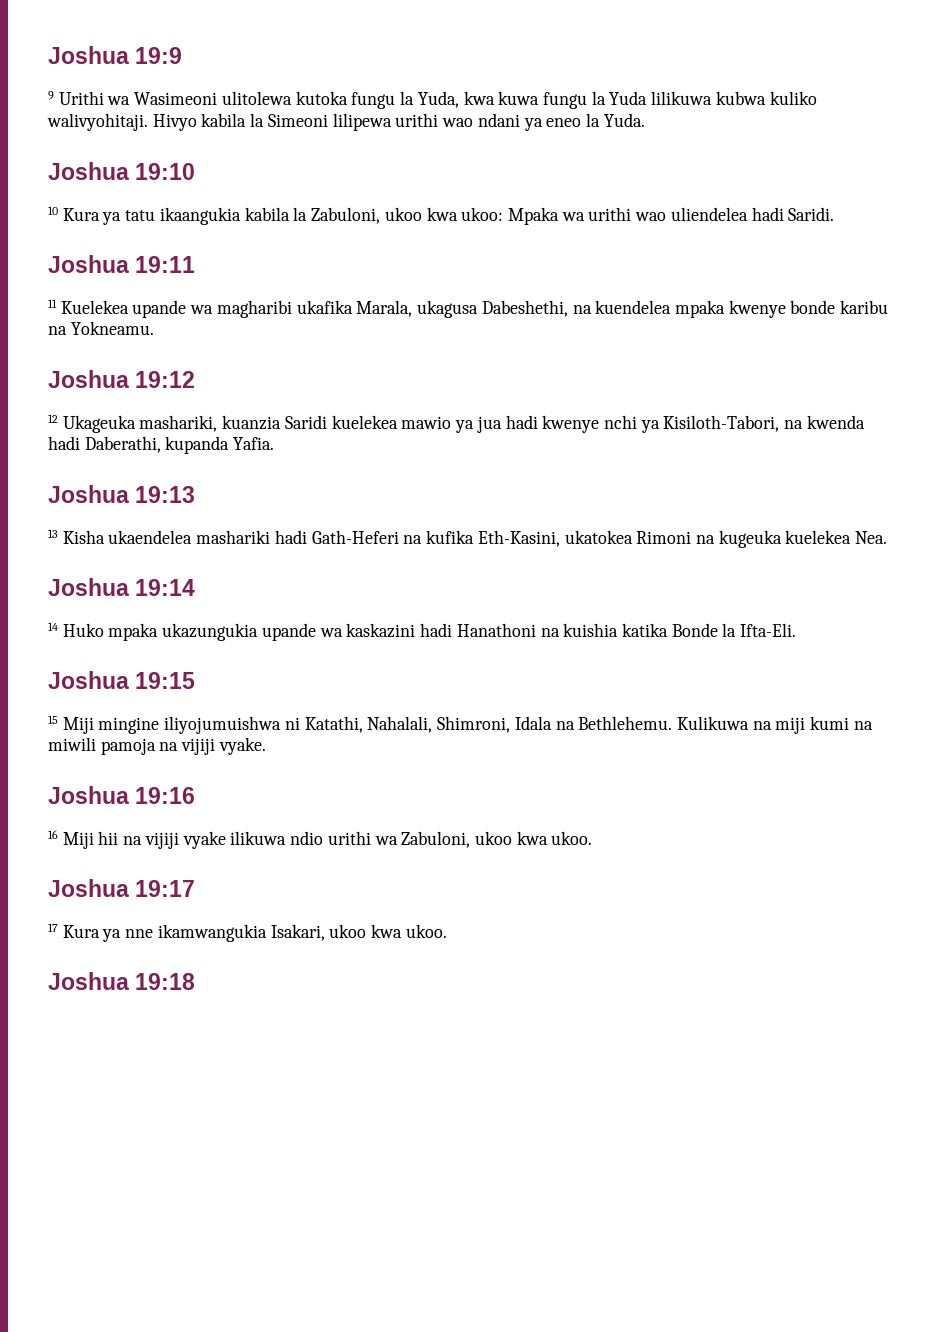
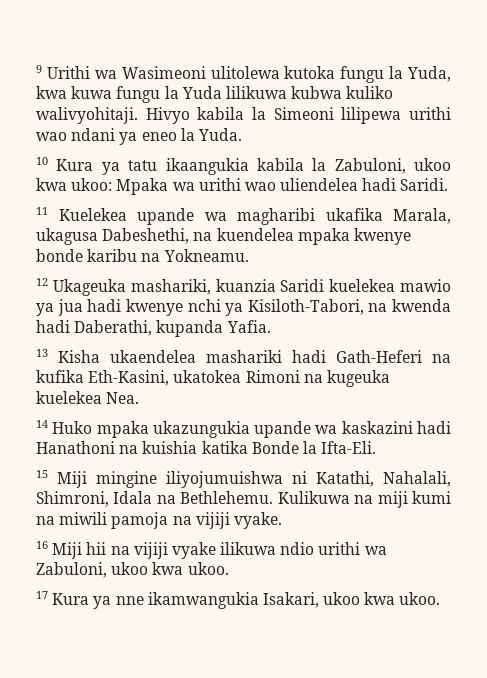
- Joshua 19:9
- Joshua 19:10
- Joshua 19:11
- Joshua 19:12
- Joshua 19:13
- Joshua 19:14
- Joshua 19:15
- Joshua 19:16
- Joshua 19:17
- Joshua 19:18

